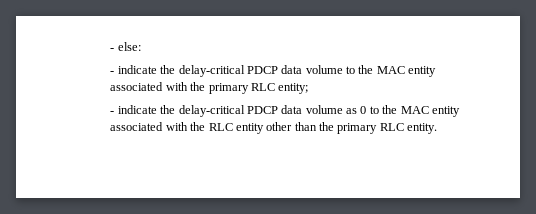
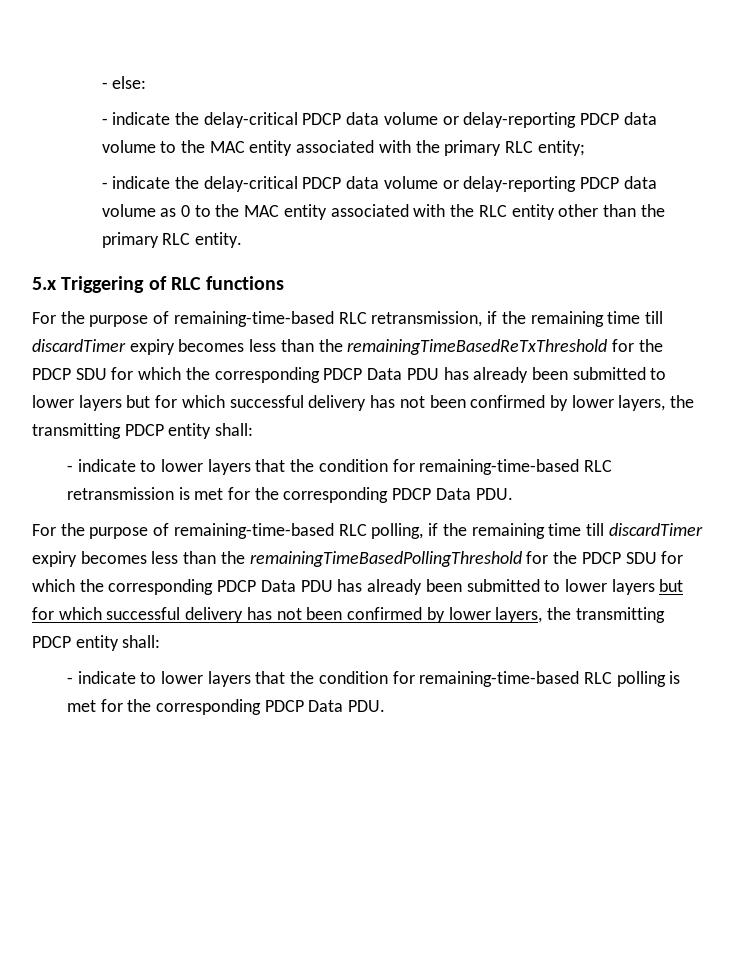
- - indicate the delay-critical PDCP data volume to the MAC entity associated with the primary RLC entity;
+ - indicate the delay-critical PDCP data volume or delay-reporting PDCP data volume to the MAC entity associated with the primary RLC entity;
- - indicate the delay-critical PDCP data volume as 0 to the MAC entity associated with the RLC entity other than the primary RLC entity.
+ - indicate the delay-critical PDCP data volume or delay-reporting PDCP data volume as 0 to the MAC entity associated with the RLC entity other than the primary RLC entity.
+ 5.x Triggering of RLC functions
+ For the purpose of remaining-time-based RLC retransmission, if the remaining time till discardTimer expiry becomes less than the remainingTimeBasedReTxThreshold for the PDCP SDU for which the corresponding PDCP Data PDU has already been submitted to lower layers but for which successful delivery has not been confirmed by lower layers, the transmitting PDCP entity shall:
+ - indicate to lower layers that the condition for remaining-time-based RLC retransmission is met for the corresponding PDCP Data PDU.
+ For the purpose of remaining-time-based RLC polling, if the remaining time till discardTimer expiry becomes less than the remainingTimeBasedPollingThreshold for the PDCP SDU for which the corresponding PDCP Data PDU has already been submitted to lower layers but for which successful delivery has not been confirmed by lower layers, the transmitting PDCP entity shall:
+ - indicate to lower layers that the condition for remaining-time-based RLC polling is met for the corresponding PDCP Data PDU.

